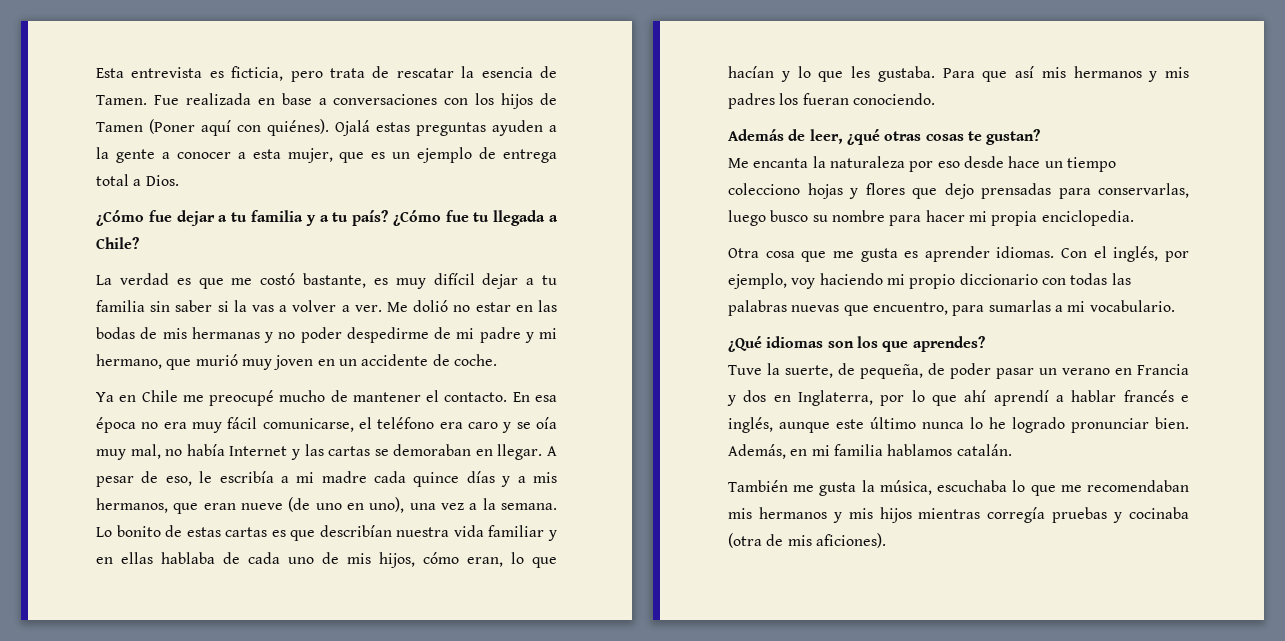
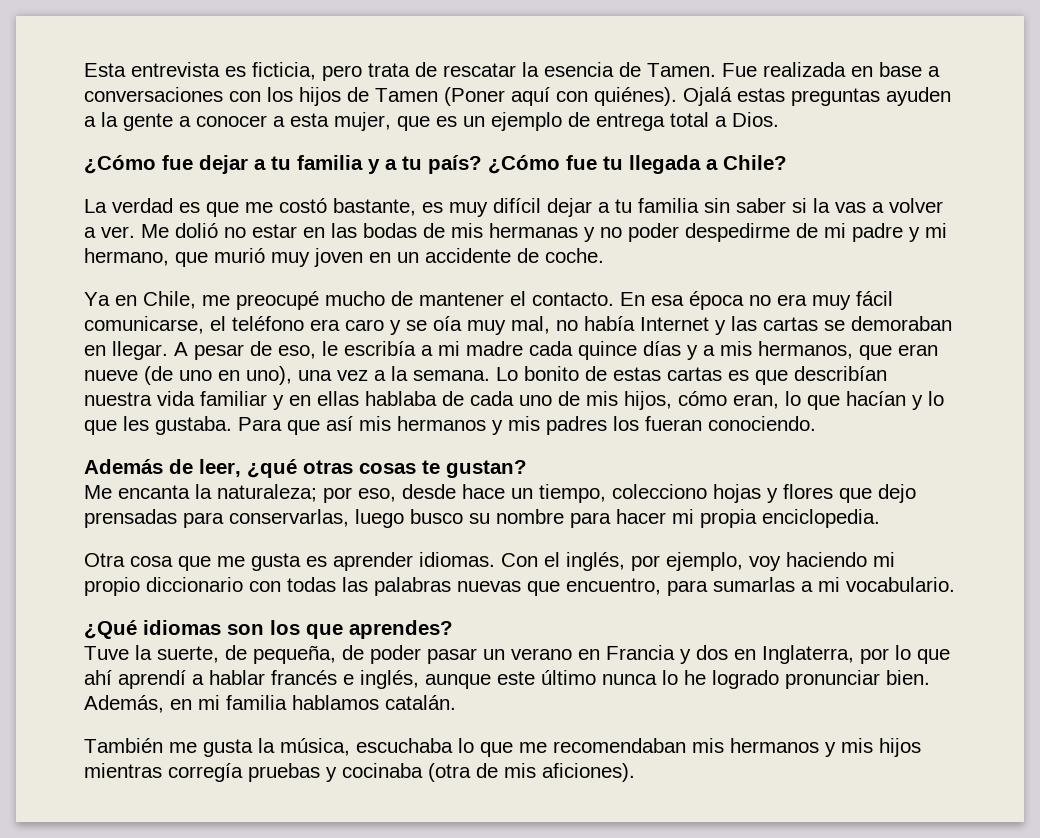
- Ya en Chile me preocupé mucho de mantener el contacto.
+ Ya en Chile, me preocupé mucho de mantener el contacto.
- Me encanta la naturaleza por eso desde hace un tiempo colecciono hojas y flores que dejo prensadas para conservarlas, luego busco su nombre para hacer mi propia enciclopedia.
+ Me encanta la naturaleza; por eso, desde hace un tiempo, colecciono hojas y flores que dejo prensadas para conservarlas, luego busco su nombre para hacer mi propia enciclopedia.

